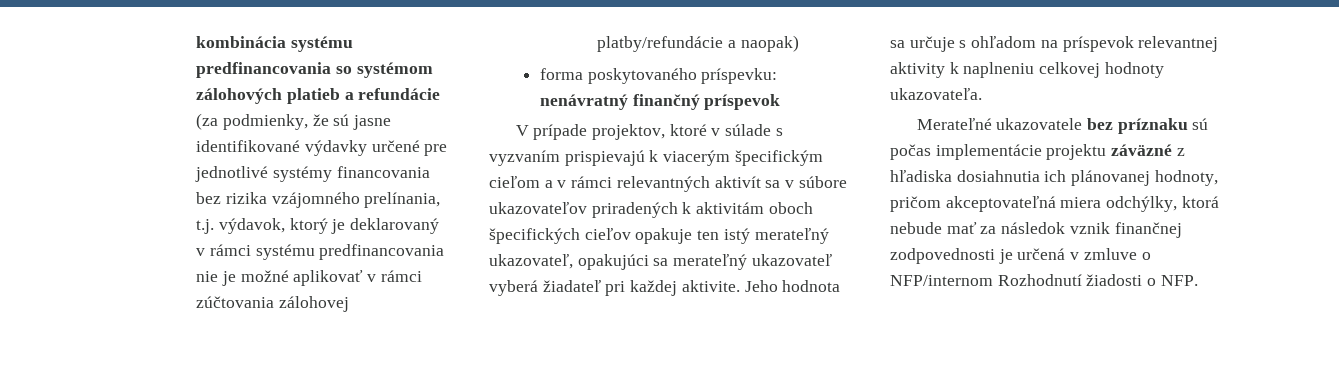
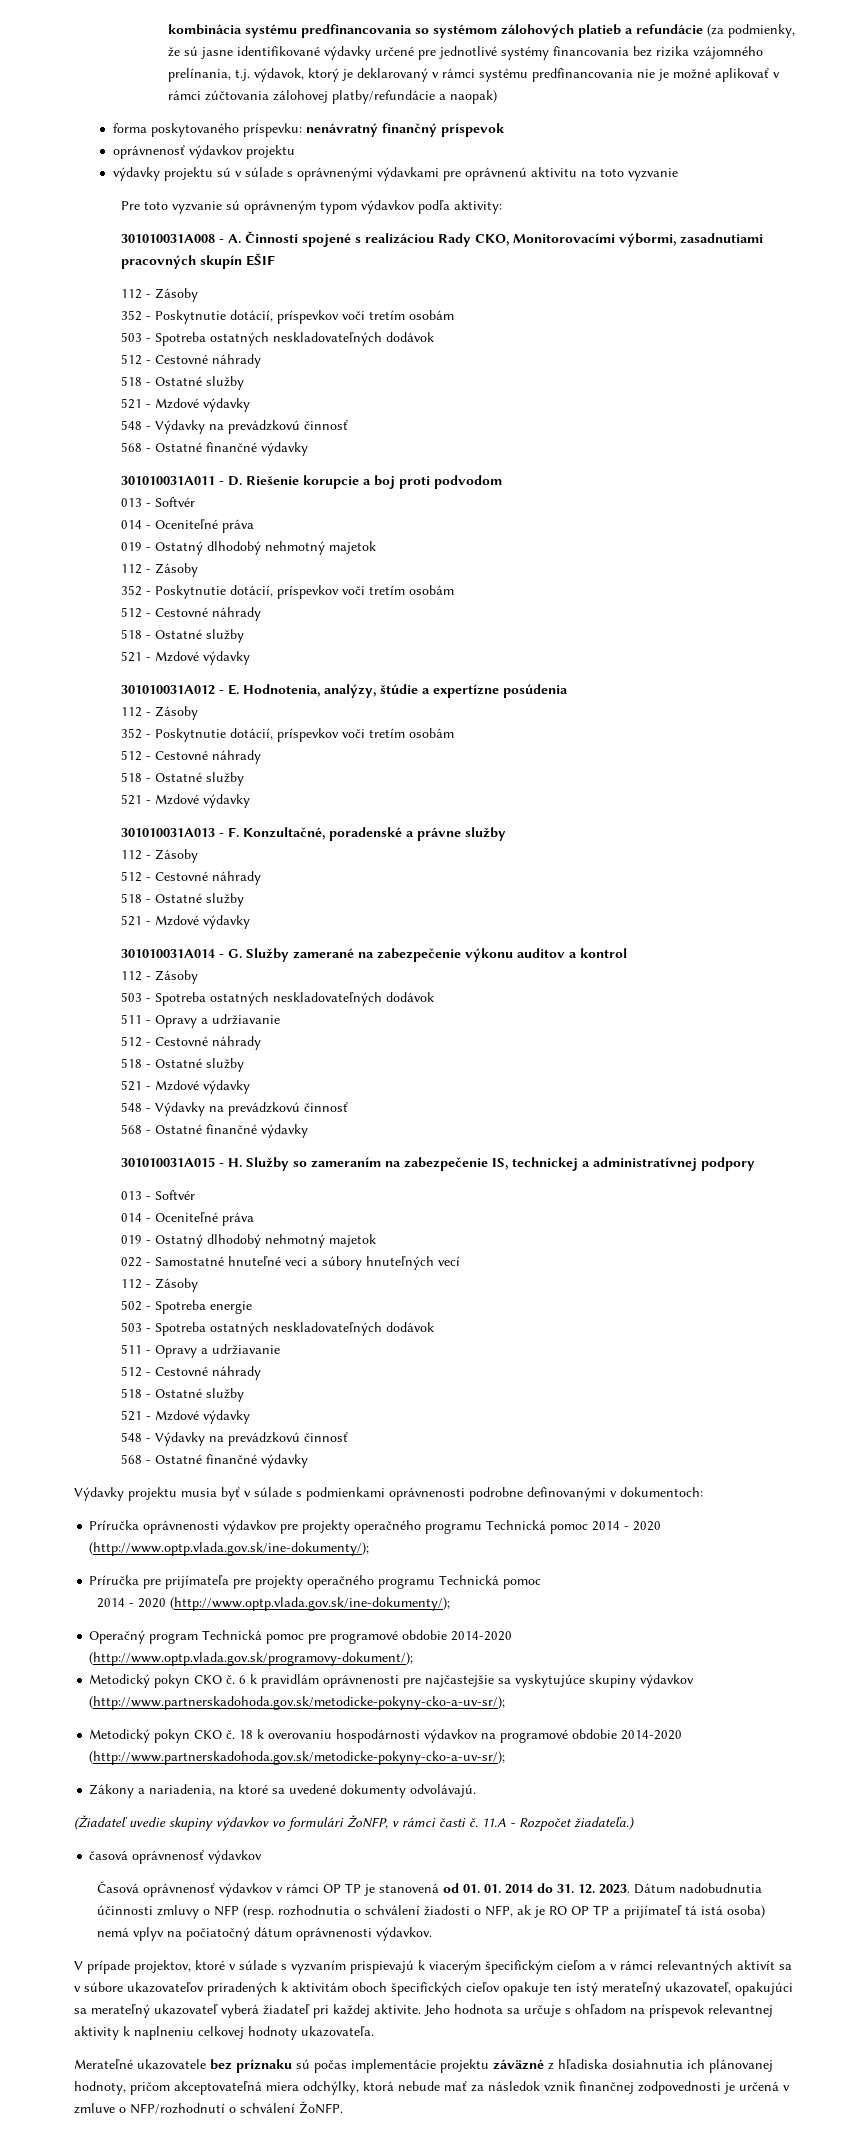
+ oprávnenosť výdavkov projektu
+ výdavky projektu sú v súlade s oprávnenými výdavkami pre oprávnenú aktivitu na toto vyzvanie
+ Pre toto vyzvanie sú oprávneným typom výdavkov podľa aktivity:
+ 301010031A008 - A. Činnosti spojené s realizáciou Rady CKO, Monitorovacími výbormi, zasadnutiami pracovných skupín EŠIF
+ 112 - Zásoby
+ 352 - Poskytnutie dotácií, príspevkov voči tretím osobám
+ 503 - Spotreba ostatných neskladovateľných dodávok
+ 512 - Cestovné náhrady
+ 518 - Ostatné služby
+ 521 - Mzdové výdavky
+ 548 - Výdavky na prevádzkovú činnosť
+ 568 - Ostatné finančné výdavky
+ 301010031A011 - D. Riešenie korupcie a boj proti podvodom
+ 013 - Softvér
+ 014 - Oceniteľné práva
+ 019 - Ostatný dlhodobý nehmotný majetok
+ 112 - Zásoby
+ 352 - Poskytnutie dotácií, príspevkov voči tretím osobám
+ 512 - Cestovné náhrady
+ 518 - Ostatné služby
+ 521 - Mzdové výdavky
+ 301010031A012 - E. Hodnotenia, analýzy, štúdie a expertízne posúdenia
+ 112 - Zásoby
+ 352 - Poskytnutie dotácií, príspevkov voči tretím osobám
+ 512 - Cestovné náhrady
+ 518 - Ostatné služby
+ 521 - Mzdové výdavky
+ 301010031A013 - F. Konzultačné, poradenské a právne služby
+ 112 - Zásoby
+ 512 - Cestovné náhrady
+ 518 - Ostatné služby
+ 521 - Mzdové výdavky
+ 301010031A014 - G. Služby zamerané na zabezpečenie výkonu auditov a kontrol
+ 112 - Zásoby
+ 503 - Spotreba ostatných neskladovateľných dodávok
+ 511 - Opravy a udržiavanie
+ 512 - Cestovné náhrady
+ 518 - Ostatné služby
+ 521 - Mzdové výdavky
+ 548 - Výdavky na prevádzkovú činnosť
+ 568 - Ostatné finančné výdavky
+ 301010031A015 - H. Služby so zameraním na zabezpečenie IS, technickej a administratívnej podpory
+ 013 - Softvér
+ 014 - Oceniteľné práva
+ 019 - Ostatný dlhodobý nehmotný majetok
+ 022 - Samostatné hnuteľné veci a súbory hnuteľných vecí
+ 112 - Zásoby
+ 502 - Spotreba energie
+ 503 - Spotreba ostatných neskladovateľných dodávok
+ 511 - Opravy a udržiavanie
+ 512 - Cestovné náhrady
+ 518 - Ostatné služby
+ 521 - Mzdové výdavky
+ 548 - Výdavky na prevádzkovú činnosť
+ 568 - Ostatné finančné výdavky
+ Výdavky projektu musia byť v súlade s podmienkami oprávnenosti podrobne definovanými v dokumentoch:
+ Príručka oprávnenosti výdavkov pre projekty operačného programu Technická pomoc 2014 - 2020 (http://www.optp.vlada.gov.sk/ine-dokumenty/);
+ Príručka pre prijímateľa pre projekty operačného programu Technická pomoc
+ 2014 - 2020 (http://www.optp.vlada.gov.sk/ine-dokumenty/);
+ Operačný program Technická pomoc pre programové obdobie 2014-2020 (http://www.optp.vlada.gov.sk/programovy-dokument/);
+ Metodický pokyn CKO č. 6 k pravidlám oprávnenosti pre najčastejšie sa vyskytujúce skupiny výdavkov (http://www.partnerskadohoda.gov.sk/metodicke-pokyny-cko-a-uv-sr/);
+ Metodický pokyn CKO č. 18 k overovaniu hospodárnosti výdavkov na programové obdobie 2014-2020 (http://www.partnerskadohoda.gov.sk/metodicke-pokyny-cko-a-uv-sr/);
+ Zákony a nariadenia, na ktoré sa uvedené dokumenty odvolávajú.
+ (Žiadateľ uvedie skupiny výdavkov vo formulári ŽoNFP, v rámci časti č. 11.A - Rozpočet žiadateľa.)
+ časová oprávnenosť výdavkov
+ Časová oprávnenosť výdavkov v rámci OP TP je stanovená od 01. 01. 2014 do 31. 12. 2023. Dátum nadobudnutia účinnosti zmluvy o NFP (resp. rozhodnutia o schválení žiadosti o NFP, ak je RO OP TP a prijímateľ tá istá osoba) nemá vplyv na počiatočný dátum oprávnenosti výdavkov.
- Merateľné ukazovatele bez príznaku sú počas implementácie projektu záväzné z hľadiska dosiahnutia ich plánovanej hodnoty, pričom akceptovateľná miera odchýlky, ktorá nebude mať za následok vznik finančnej zodpovednosti je určená v zmluve o NFP/internom Rozhodnutí žiadosti o NFP.
+ Merateľné ukazovatele bez príznaku sú počas implementácie projektu záväzné z hľadiska dosiahnutia ich plánovanej hodnoty, pričom akceptovateľná miera odchýlky, ktorá nebude mať za následok vznik finančnej zodpovednosti je určená v zmluve o NFP/rozhodnutí o schválení ŽoNFP.

